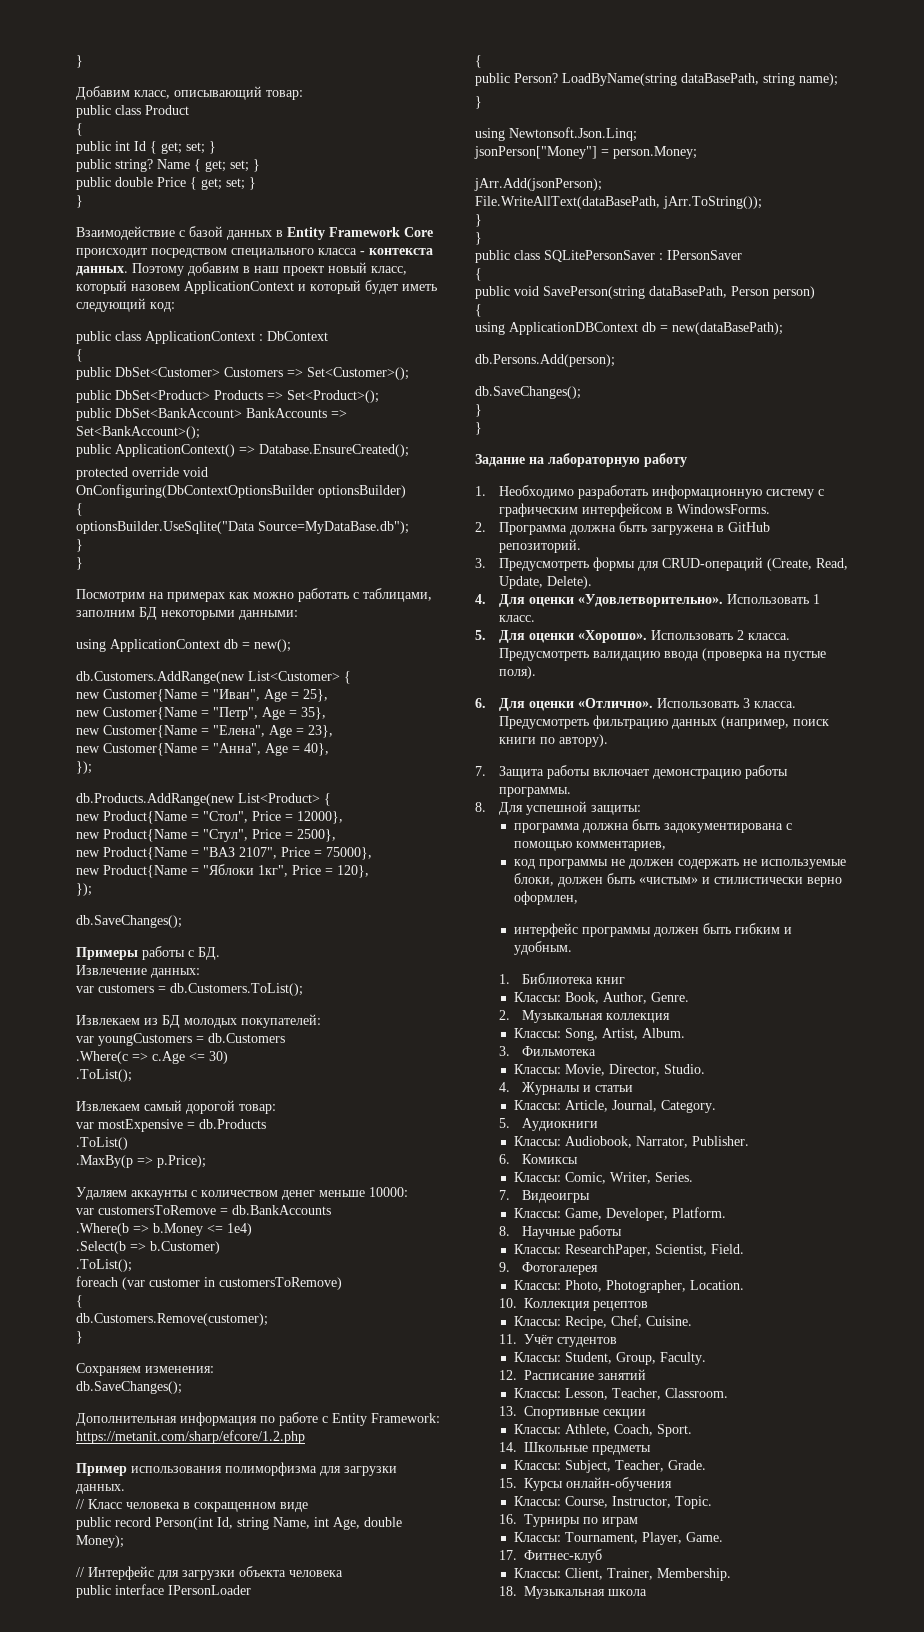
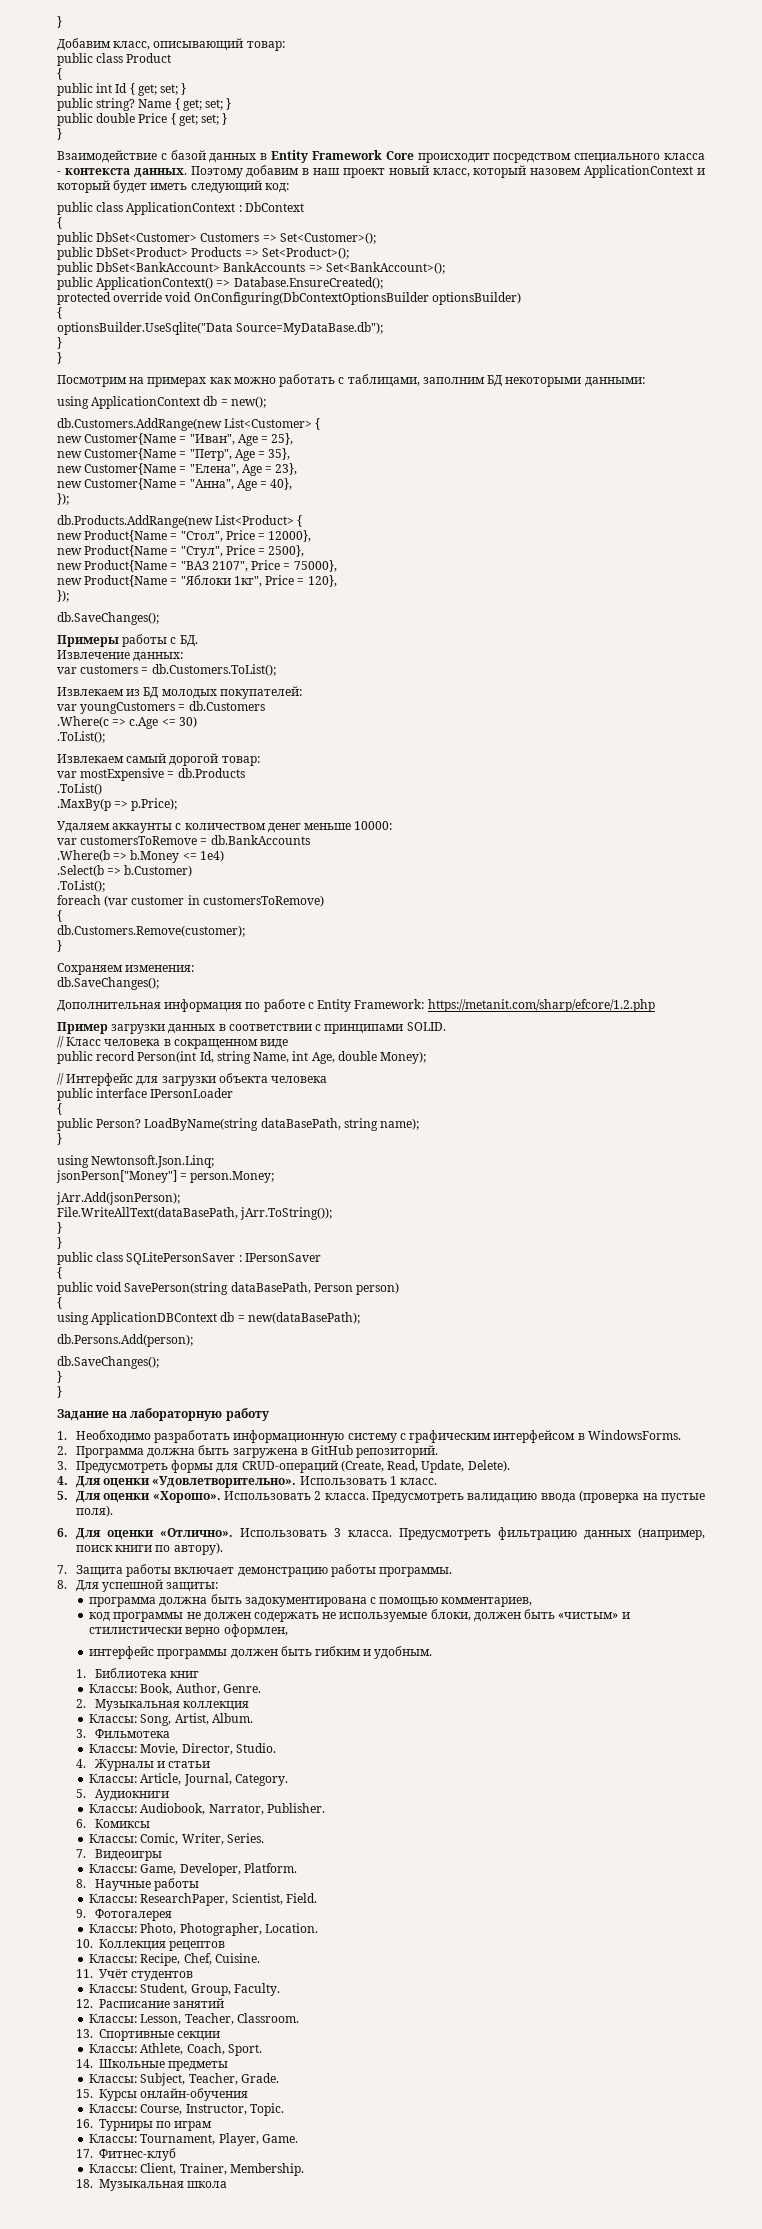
- Пример использования полиморфизма для загрузки данных.
+ Пример загрузки данных в соответствии с принципами SOLID.

